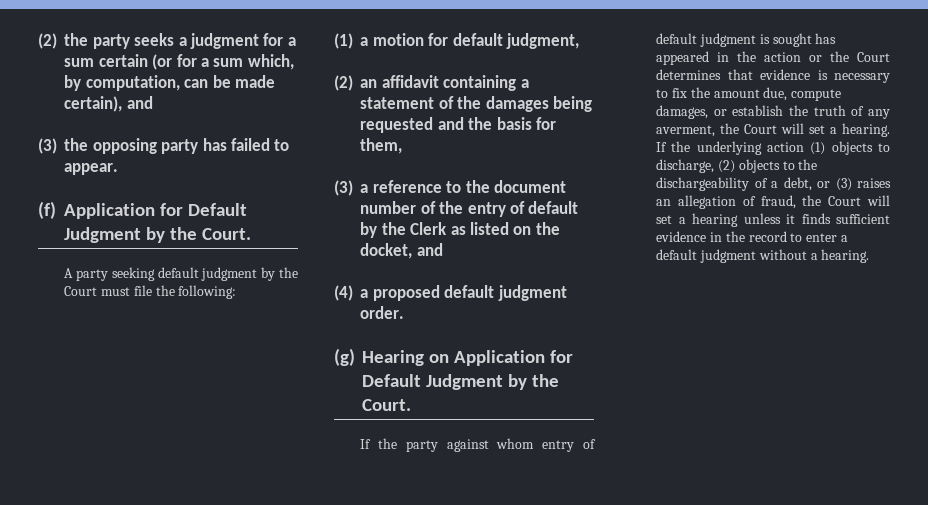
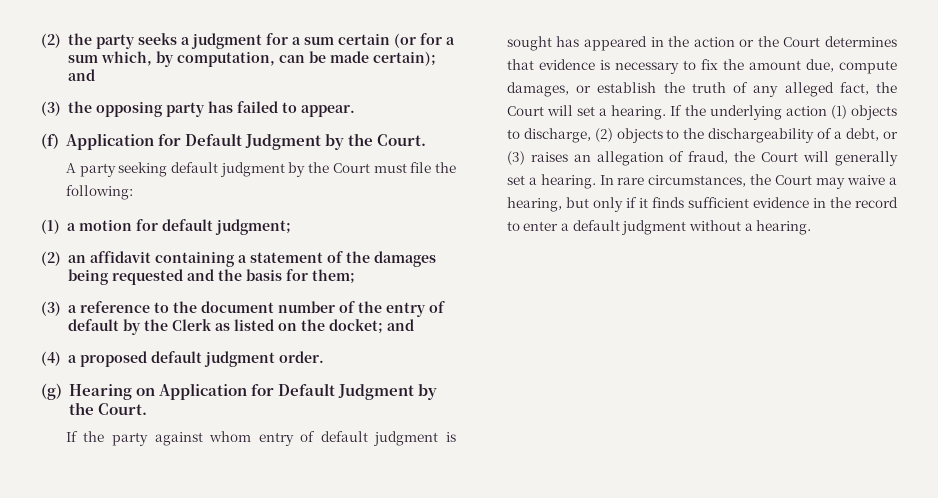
- (2) the party seeks a judgment for a sum certain (or for a sum which, by computation, can be made certain), and
+ (2) the party seeks a judgment for a sum certain (or for a sum which, by computation, can be made certain); and
- (1) a motion for default judgment,
+ (1) a motion for default judgment;
- (2) an affidavit containing a statement of the damages being requested and the basis for them,
+ (2) an affidavit containing a statement of the damages being requested and the basis for them;
- (3) a reference to the document number of the entry of default by the Clerk as listed on the docket, and
+ (3) a reference to the document number of the entry of default by the Clerk as listed on the docket; and
- If the party against whom entry of default judgment is sought has appeared in the action or the Court determines that evidence is necessary to fix the amount due, compute damages, or establish the truth of any averment, the Court will set a hearing.
+ If the party against whom entry of default judgment is sought has appeared in the action or the Court determines that evidence is necessary to fix the amount due, compute damages, or establish the truth of any alleged fact, the Court will set a hearing.
- If the underlying action (1) objects to discharge, (2) objects to the dischargeability of a debt, or (3) raises an allegation of fraud, the Court will set a hearing unless it finds sufficient evidence in the record to enter a default judgment without a hearing.
+ If the underlying action (1) objects to discharge, (2) objects to the dischargeability of a debt, or (3) raises an allegation of fraud, the Court will generally set a hearing. In rare circumstances, the Court may waive a hearing, but only if it finds sufficient evidence in the record to enter a default judgment without a hearing.

